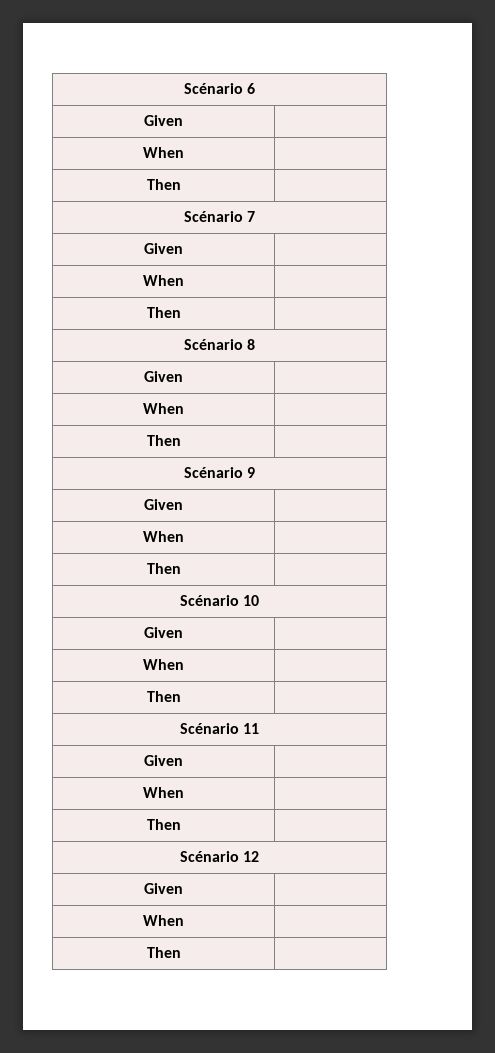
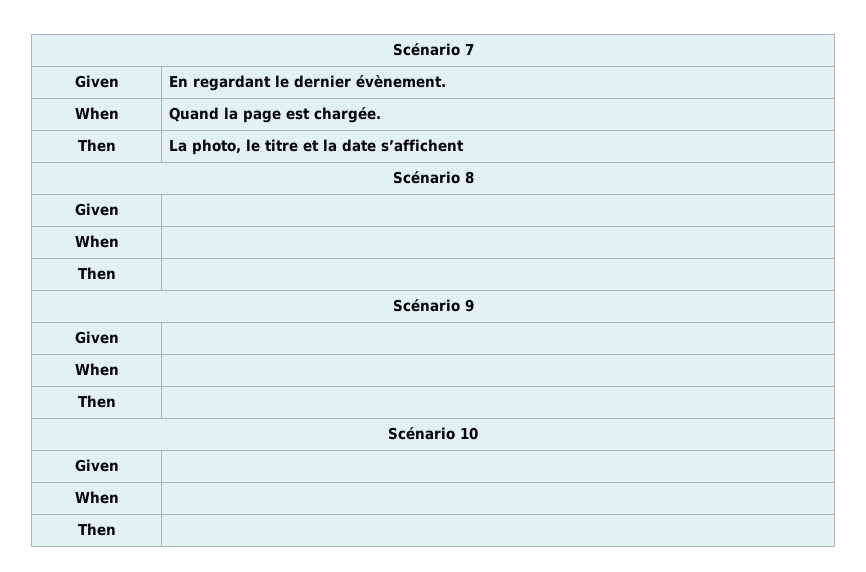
- Scénario 6
- Given |
- When |
- Then |
  Scénario 7
- Given |
- When |
- Then |
+ Given | En regardant le dernier évènement.
+ When | Quand la page est chargée.
+ Then | La photo, le titre et la date s’affichent
- Scénario 11
- Given |
- When |
- Then |
- Scénario 12
- Given |
- When |
- Then |

